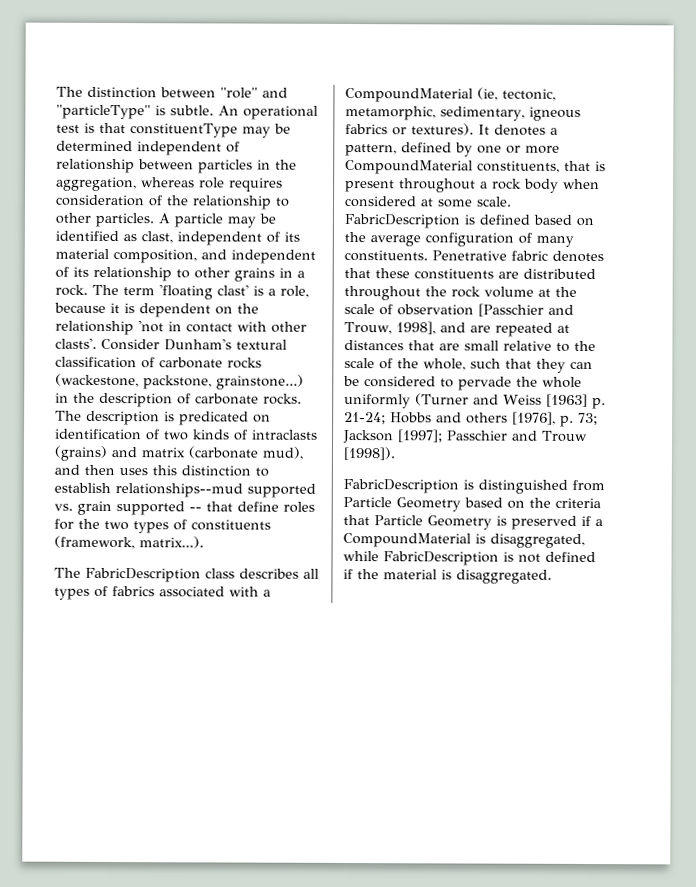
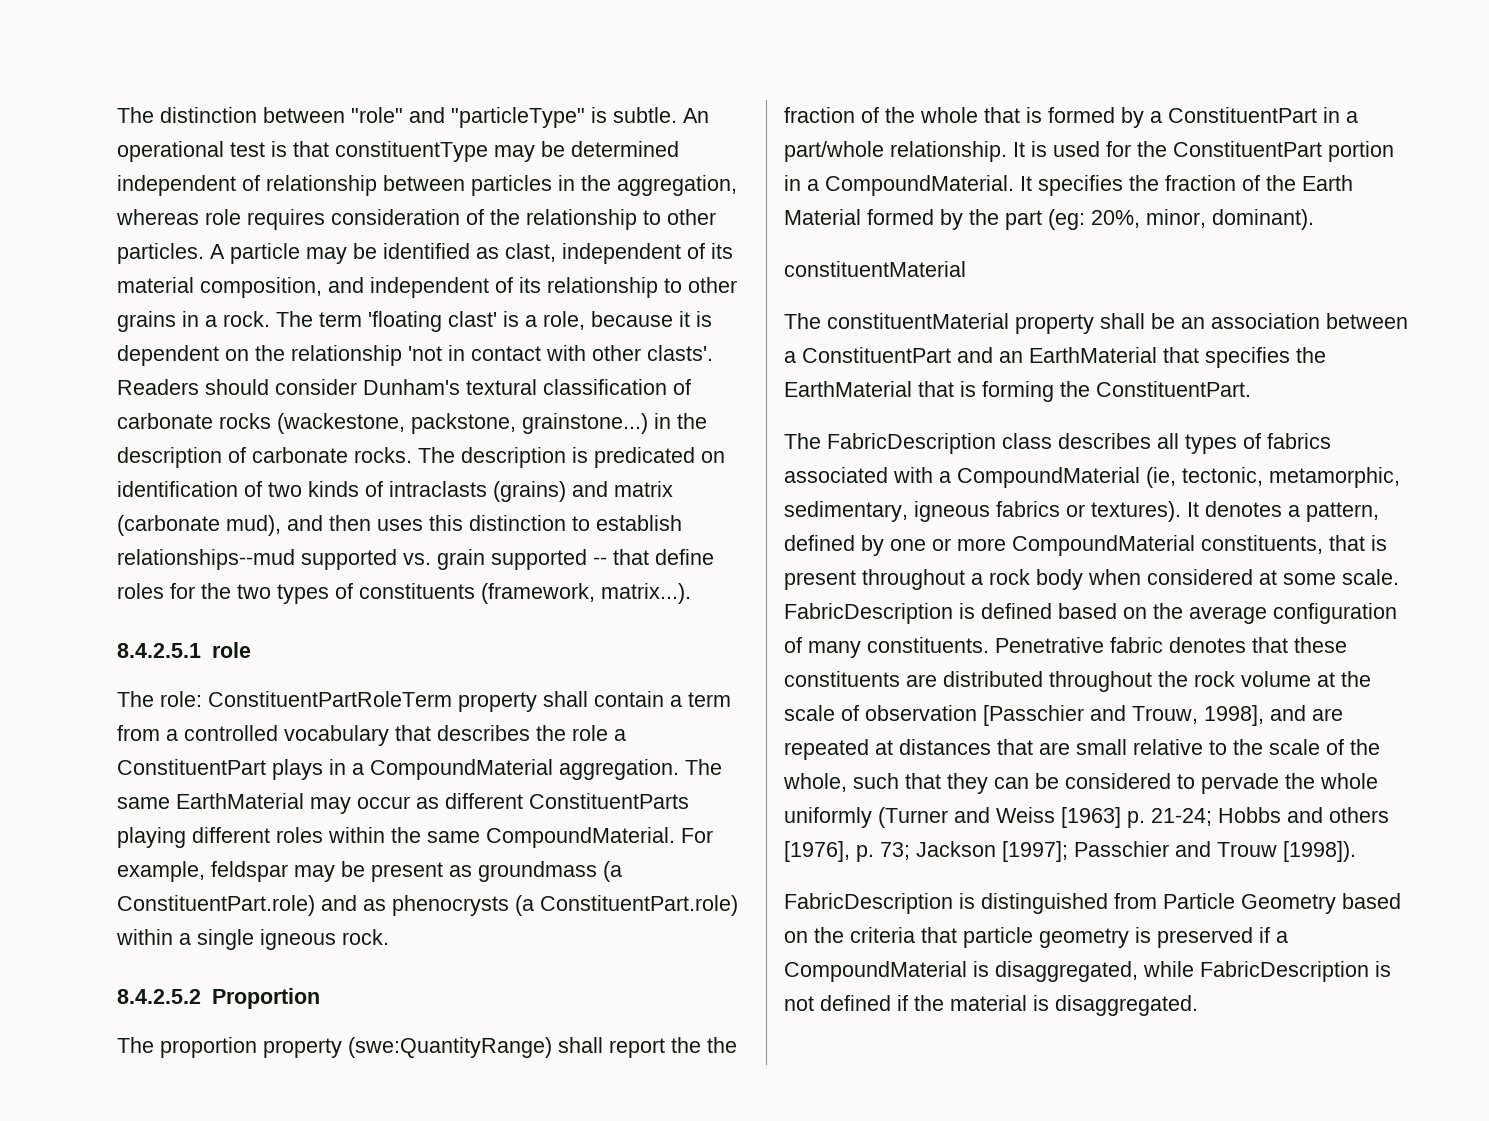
- Consider Dunham's textural classification of carbonate rocks (wackestone, packstone, grainstone...) in the description of carbonate rocks.
+ Readers should consider Dunham's textural classification of carbonate rocks (wackestone, packstone, grainstone...) in the description of carbonate rocks.
+ 8.4.2.5.1 role
+ The role: ConstituentPartRoleTerm property shall contain a term from a controlled vocabulary that describes the role a ConstituentPart plays in a CompoundMaterial aggregation. The same EarthMaterial may occur as different ConstituentParts playing different roles within the same CompoundMaterial. For example, feldspar may be present as groundmass (a ConstituentPart.role) and as phenocrysts (a ConstituentPart.role) within a single igneous rock.
+ 8.4.2.5.2 Proportion
+ The proportion property (swe:QuantityRange) shall report the the fraction of the whole that is formed by a ConstituentPart in a part/whole relationship. It is used for the ConstituentPart portion in a CompoundMaterial. It specifies the fraction of the Earth Material formed by the part (eg: 20%, minor, dominant).
+ constituentMaterial
+ The constituentMaterial property shall be an association between a ConstituentPart and an EarthMaterial that specifies the EarthMaterial that is forming the ConstituentPart.
- FabricDescription is distinguished from Particle Geometry based on the criteria that Particle Geometry is preserved if a CompoundMaterial is disaggregated, while FabricDescription is not defined if the material is disaggregated.
+ FabricDescription is distinguished from Particle Geometry based on the criteria that particle geometry is preserved if a CompoundMaterial is disaggregated, while FabricDescription is not defined if the material is disaggregated.

